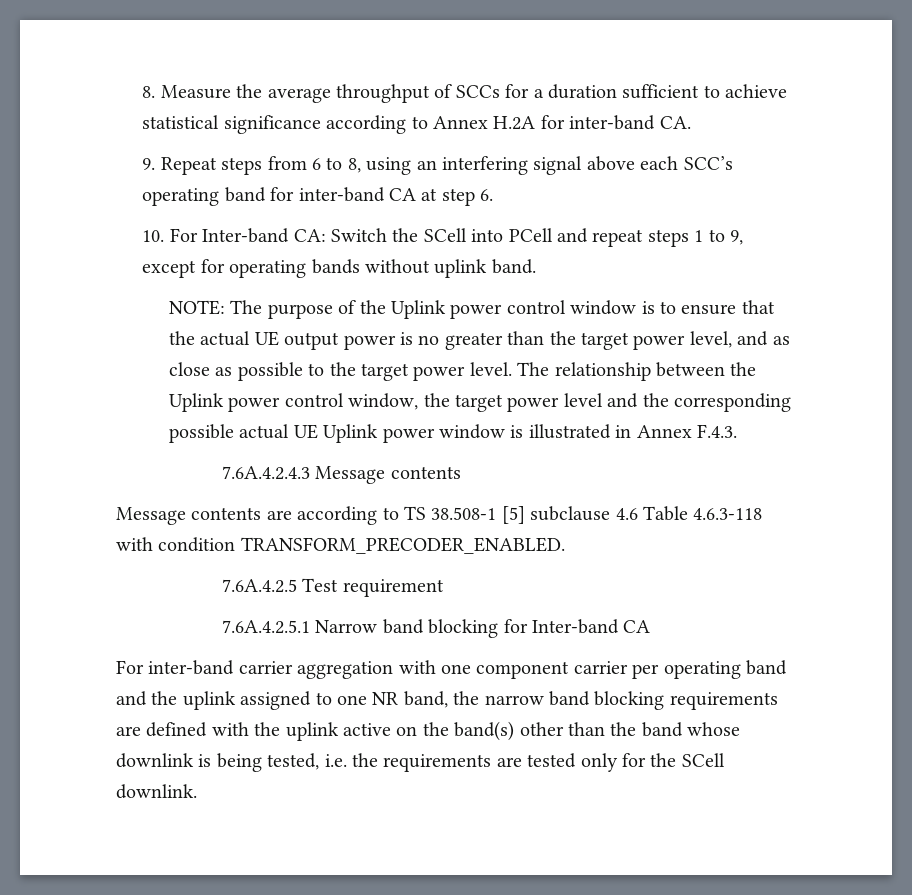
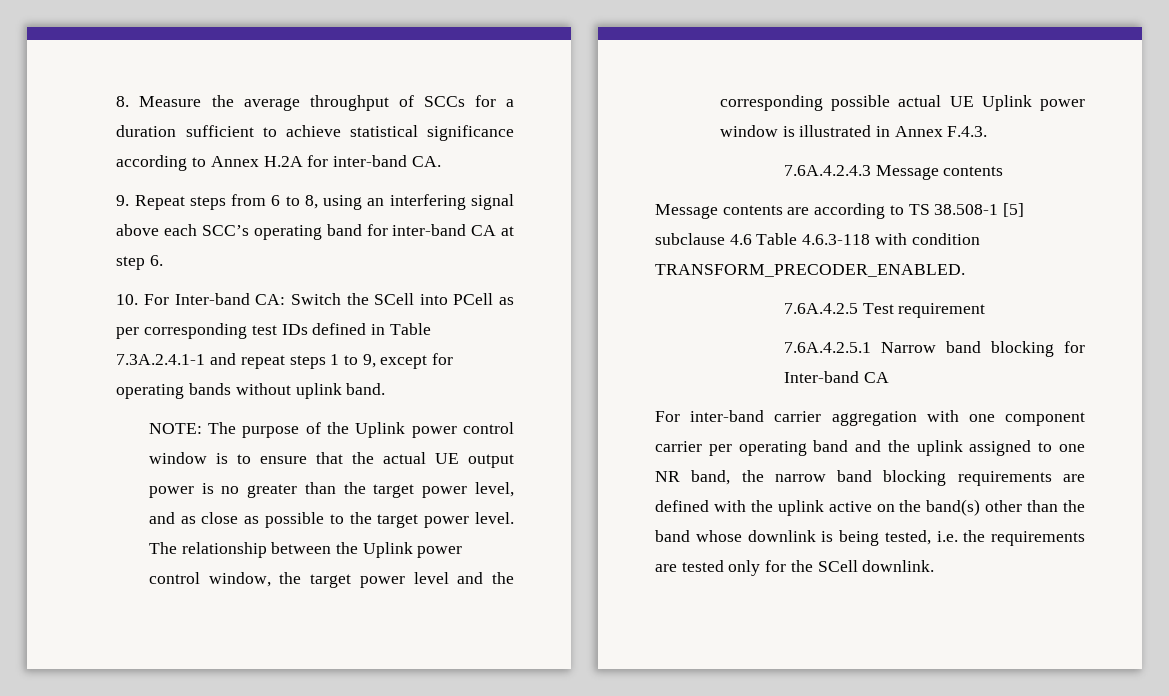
- 10. For Inter-band CA: Switch the SCell into PCell and repeat steps 1 to 9, except for operating bands without uplink band.
+ 10. For Inter-band CA: Switch the SCell into PCell as per corresponding test IDs defined in Table 7.3A.2.4.1-1 and repeat steps 1 to 9, except for operating bands without uplink band.

